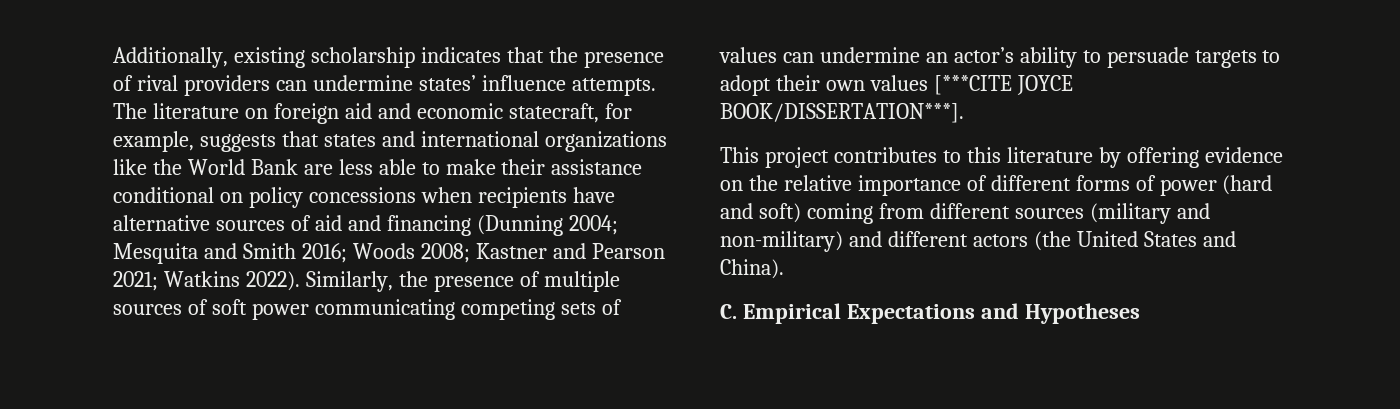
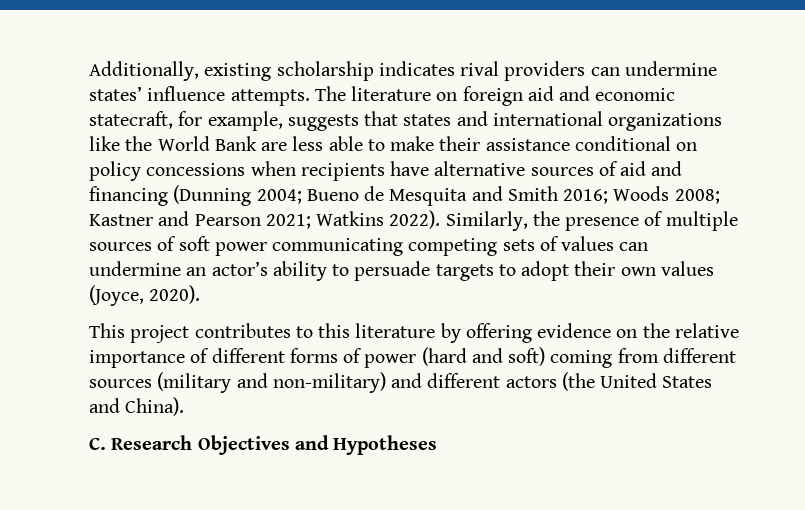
- Additionally, existing scholarship indicates that the presence of rival providers can undermine states’ influence attempts.
+ Additionally, existing scholarship indicates rival providers can undermine states’ influence attempts.
- The literature on foreign aid and economic statecraft, for example, suggests that states and international organizations like the World Bank are less able to make their assistance conditional on policy concessions when recipients have alternative sources of aid and financing (Dunning 2004; Mesquita and Smith 2016; Woods 2008; Kastner and Pearson 2021; Watkins 2022).
+ The literature on foreign aid and economic statecraft, for example, suggests that states and international organizations like the World Bank are less able to make their assistance conditional on policy concessions when recipients have alternative sources of aid and financing (Dunning 2004; Bueno de Mesquita and Smith 2016; Woods 2008; Kastner and Pearson 2021; Watkins 2022).
- Similarly, the presence of multiple sources of soft power communicating competing sets of values can undermine an actor’s ability to persuade targets to adopt their own values [***CITE JOYCE BOOK/DISSERTATION***].
+ Similarly, the presence of multiple sources of soft power communicating competing sets of values can undermine an actor’s ability to persuade targets to adopt their own values (Joyce, 2020).
- C. Empirical Expectations and Hypotheses
+ C. Research Objectives and Hypotheses

